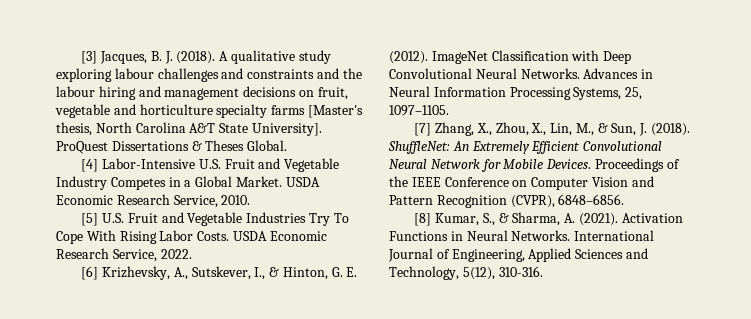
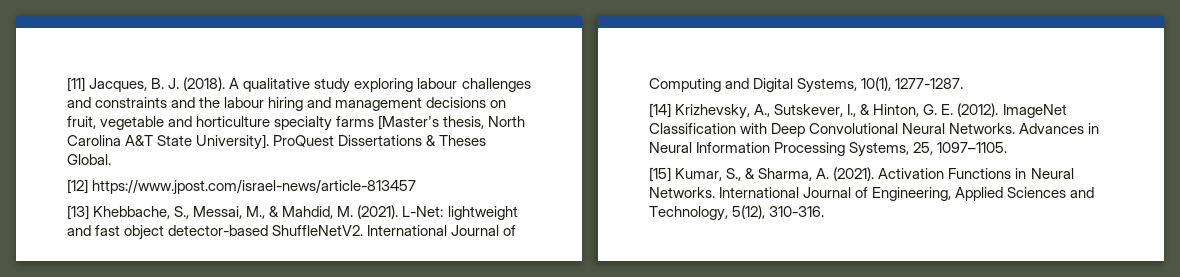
- [3] Jacques, B. J. (2018).
+ [11] Jacques, B. J. (2018).
- [4] Labor-Intensive U.S. Fruit and Vegetable Industry Competes in a Global Market. USDA Economic Research Service, 2010.
- [5] U.S. Fruit and Vegetable Industries Try To Cope With Rising Labor Costs. USDA Economic Research Service, 2022.
- [6] Krizhevsky, A., Sutskever, I., & Hinton, G. E. (2012).
+ [12] https://www.jpost.com/israel-news/article-813457
+ [13] Khebbache, S., Messai, M., & Mahdid, M. (2021). L-Net: lightweight and fast object detector-based ShuffleNetV2. International Journal of Computing and Digital Systems, 10(1), 1277-1287.
+ [14] Krizhevsky, A., Sutskever, I., & Hinton, G. E. (2012).
- [7] Zhang, X., Zhou, X., Lin, M., & Sun, J. (2018). ShuffleNet: An Extremely Efficient Convolutional Neural Network for Mobile Devices. Proceedings of the IEEE Conference on Computer Vision and Pattern Recognition (CVPR), 6848–6856.
- [8] Kumar, S., & Sharma, A. (2021).
+ [15] Kumar, S., & Sharma, A. (2021).

